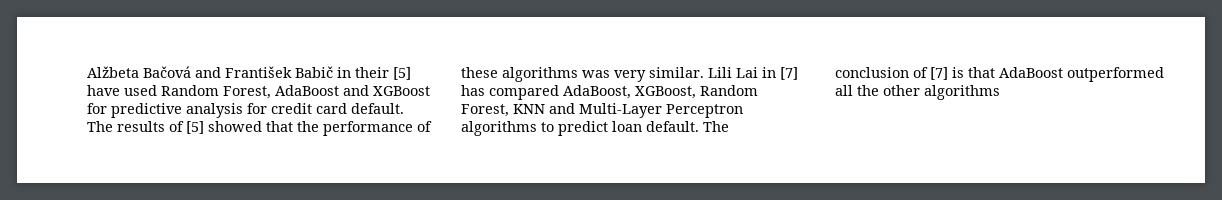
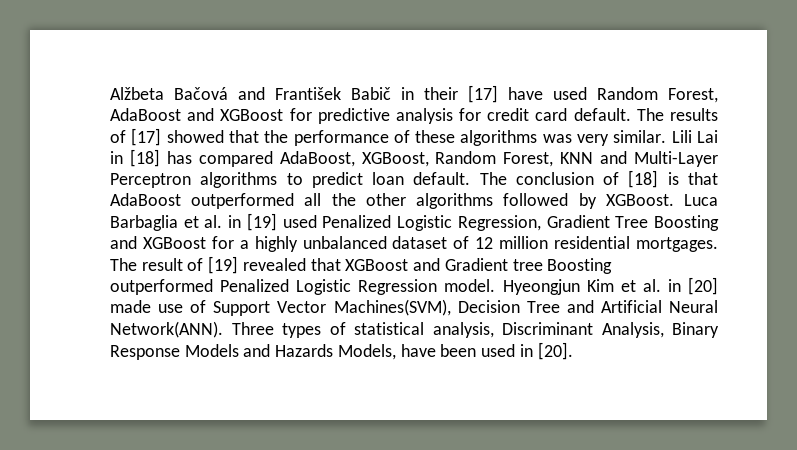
- Alžbeta Bačová and František Babič in their [5] have used Random Forest, AdaBoost and XGBoost for predictive analysis for credit card default.
+ Alžbeta Bačová and František Babič in their [17] have used Random Forest, AdaBoost and XGBoost for predictive analysis for credit card default.
- The results of [5] showed that the performance of these algorithms was very similar.
+ The results of [17] showed that the performance of these algorithms was very similar.
- Lili Lai in [7] has compared AdaBoost, XGBoost, Random Forest, KNN and Multi-Layer Perceptron algorithms to predict loan default.
+ Lili Lai in [18] has compared AdaBoost, XGBoost, Random Forest, KNN and Multi-Layer Perceptron algorithms to predict loan default.
- The conclusion of [7] is that AdaBoost outperformed all the other algorithms
+ The conclusion of [18] is that AdaBoost outperformed all the other algorithms followed by XGBoost. Luca Barbaglia et al. in [19] used Penalized Logistic Regression, Gradient Tree Boosting and XGBoost for a highly unbalanced dataset of 12 million residential mortgages. The result of [19] revealed that XGBoost and Gradient tree Boosting outperformed Penalized Logistic Regression model. Hyeongjun Kim et al. in [20] made use of Support Vector Machines(SVM), Decision Tree and Artificial Neural Network(ANN). Three types of statistical analysis, Discriminant Analysis, Binary Response Models and Hazards Models, have been used in [20].

